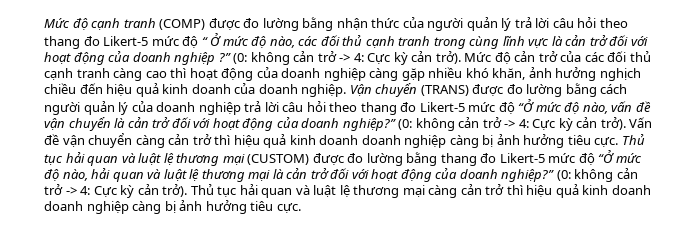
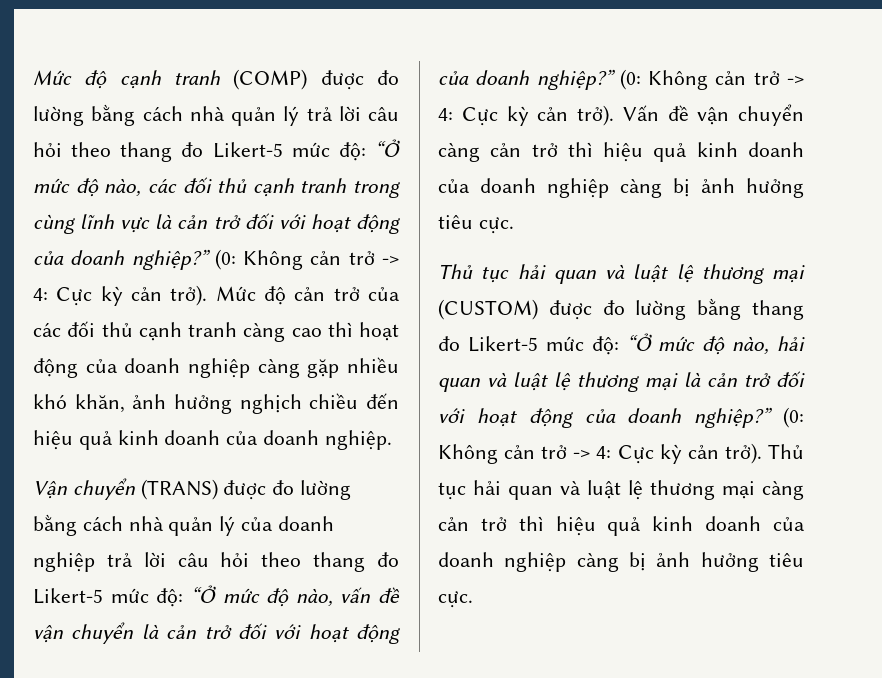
- Mức độ cạnh tranh (COMP) được đo lường bằng nhận thức của người quản lý trả lời câu hỏi theo thang đo Likert-5 mức độ “ Ở mức độ nào, các đối thủ cạnh tranh trong cùng lĩnh vực là cản trở đối với hoạt động của doanh nghiệp ?” (0: không cản trở -> 4: Cực kỳ cản trở).
+ Mức độ cạnh tranh (COMP) được đo lường bằng cách nhà quản lý trả lời câu hỏi theo thang đo Likert-5 mức độ: “Ở mức độ nào, các đối thủ cạnh tranh trong cùng lĩnh vực là cản trở đối với hoạt động của doanh nghiệp?” (0: Không cản trở -> 4: Cực kỳ cản trở).
- Mức độ cản trở của các đối thủ cạnh tranh càng cao thì hoạt động của doanh nghiệp càng gặp nhiều khó khăn, ảnh hưởng nghịch chiều đến hiệu quả kinh doanh của doanh nghiệp. Vận chuyển (TRANS) được đo lường bằng cách người quản lý của doanh nghiệp trả lời câu hỏi theo thang đo Likert-5 mức độ “Ở mức độ nào, vấn đề vận chuyển là cản trở đối với hoạt động của doanh nghiệp?” (0: không cản trở -> 4:
+ Mức độ cản trở của các đối thủ cạnh tranh càng cao thì hoạt động của doanh nghiệp càng gặp nhiều khó khăn, ảnh hưởng nghịch chiều đến hiệu quả kinh doanh của doanh nghiệp.
+ Vận chuyển (TRANS) được đo lường bằng cách nhà quản lý của doanh nghiệp trả lời câu hỏi theo thang đo Likert-5 mức độ: “Ở mức độ nào, vấn đề vận chuyển là cản trở đối với hoạt động của doanh nghiệp?” (0: Không cản trở -> 4:
- Vấn đề vận chuyển càng cản trở thì hiệu quả kinh doanh doanh nghiệp càng bị ảnh hưởng tiêu cực. Thủ tục hải quan và luật lệ thương mại (CUSTOM) được đo lường bằng thang đo Likert-5 mức độ “Ở mức độ nào, hải quan và luật lệ thương mại là cản trở đối với hoạt động của doanh nghiệp?” (0: không cản trở -> 4: Cực kỳ cản trở).
+ Vấn đề vận chuyển càng cản trở thì hiệu quả kinh doanh của doanh nghiệp càng bị ảnh hưởng tiêu cực.
+ Thủ tục hải quan và luật lệ thương mại (CUSTOM) được đo lường bằng thang đo Likert-5 mức độ: “Ở mức độ nào, hải quan và luật lệ thương mại là cản trở đối với hoạt động của doanh nghiệp?” (0: Không cản trở -> 4: Cực kỳ cản trở).
- Thủ tục hải quan và luật lệ thương mại càng cản trở thì hiệu quả kinh doanh doanh nghiệp càng bị ảnh hưởng tiêu cực.
+ Thủ tục hải quan và luật lệ thương mại càng cản trở thì hiệu quả kinh doanh của doanh nghiệp càng bị ảnh hưởng tiêu cực.

